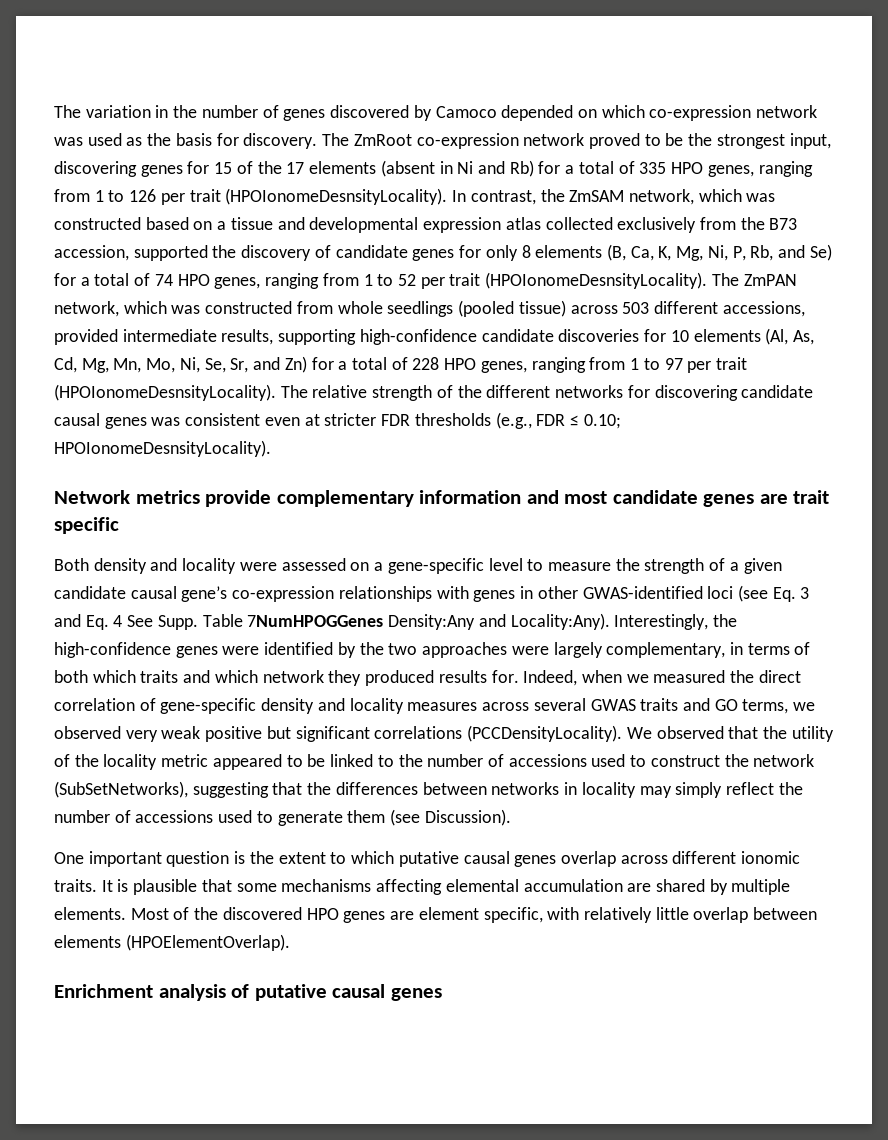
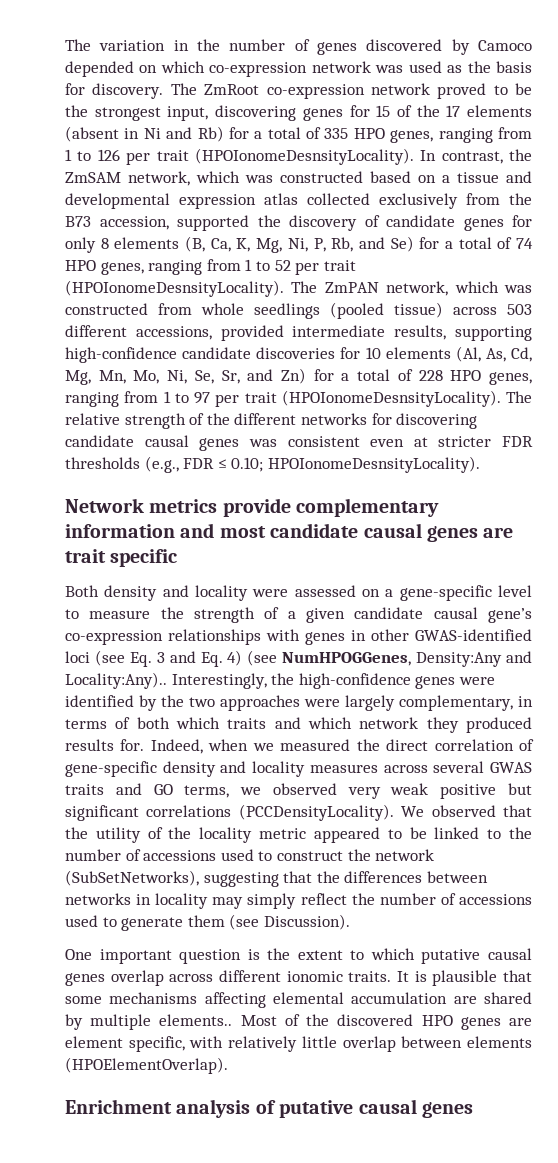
- Network metrics provide complementary information and most candidate genes are trait specific
+ Network metrics provide complementary information and most candidate causal genes are trait specific
- Both density and locality were assessed on a gene-specific level to measure the strength of a given candidate causal gene’s co-expression relationships with genes in other GWAS-identified loci (see Eq. 3 and Eq. 4 See Supp. Table 7NumHPOGGenes Density:Any and Locality:Any).
+ Both density and locality were assessed on a gene-specific level to measure the strength of a given candidate causal gene’s co-expression relationships with genes in other GWAS-identified loci (see Eq. 3 and Eq. 4) (see NumHPOGGenes, Density:Any and Locality:Any)..
- It is plausible that some mechanisms affecting elemental accumulation are shared by multiple elements.
+ It is plausible that some mechanisms affecting elemental accumulation are shared by multiple elements..

